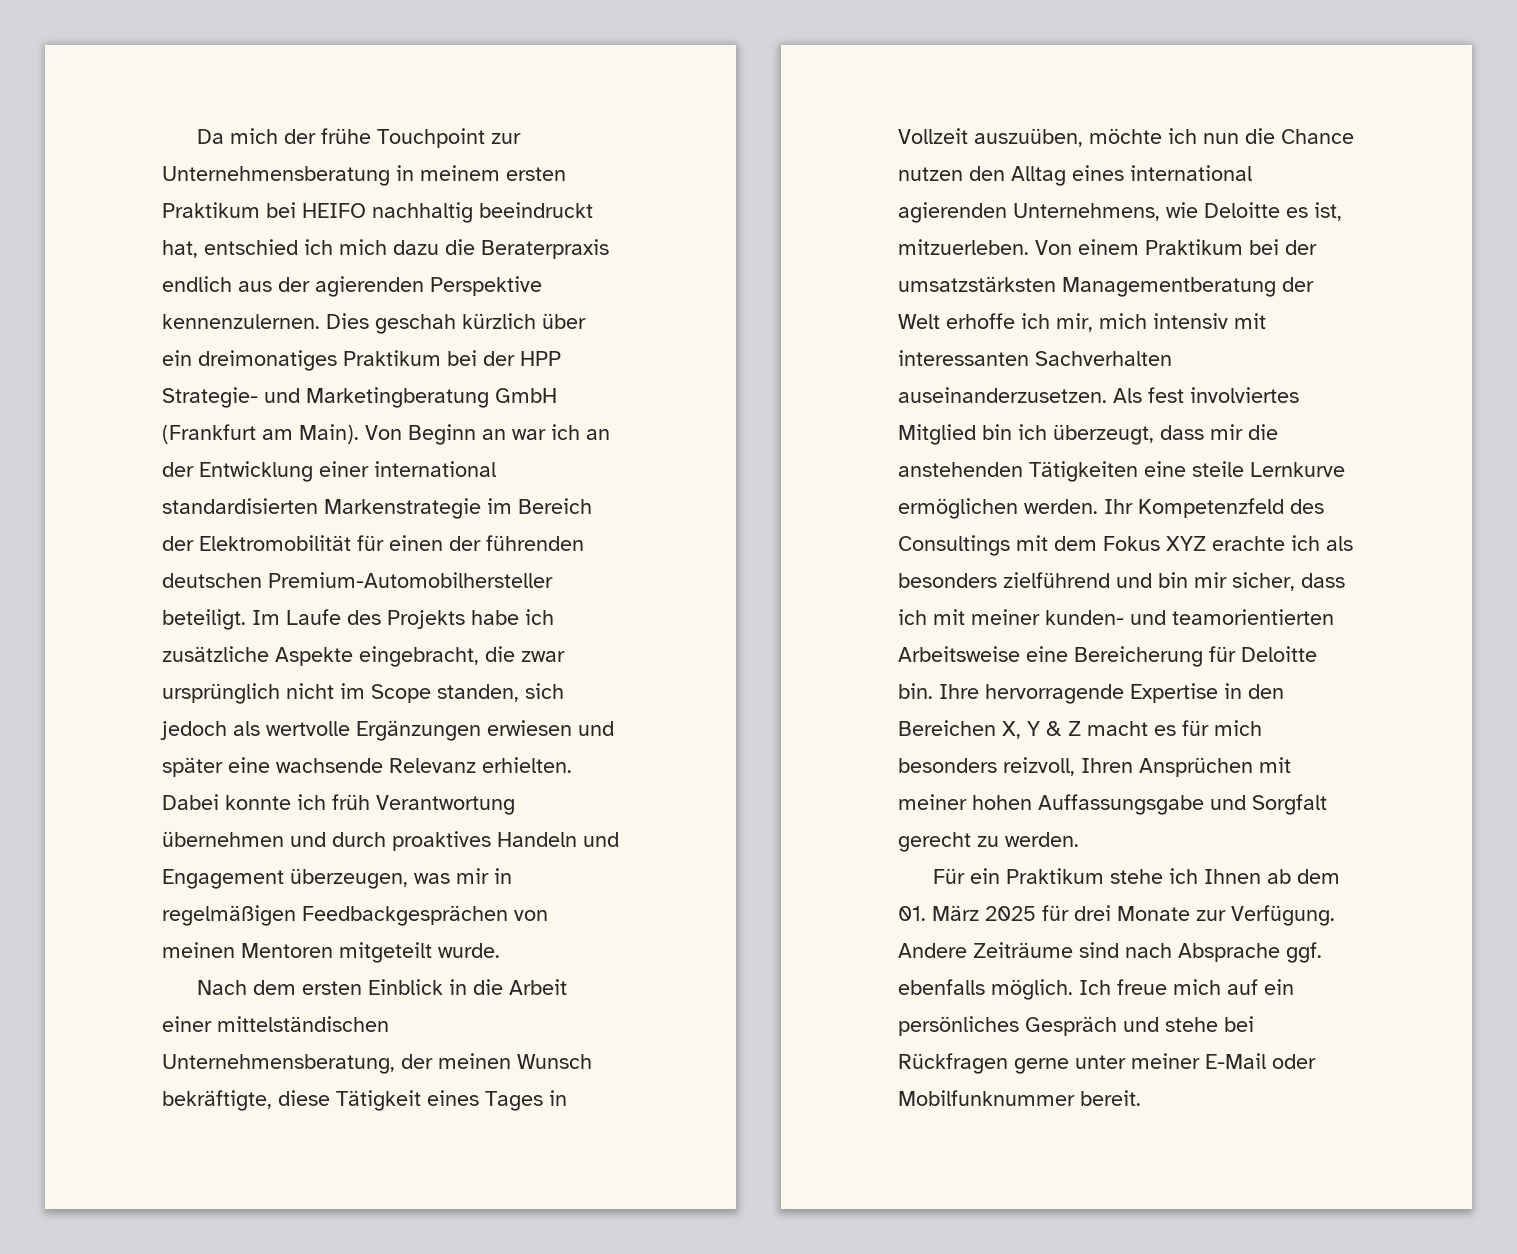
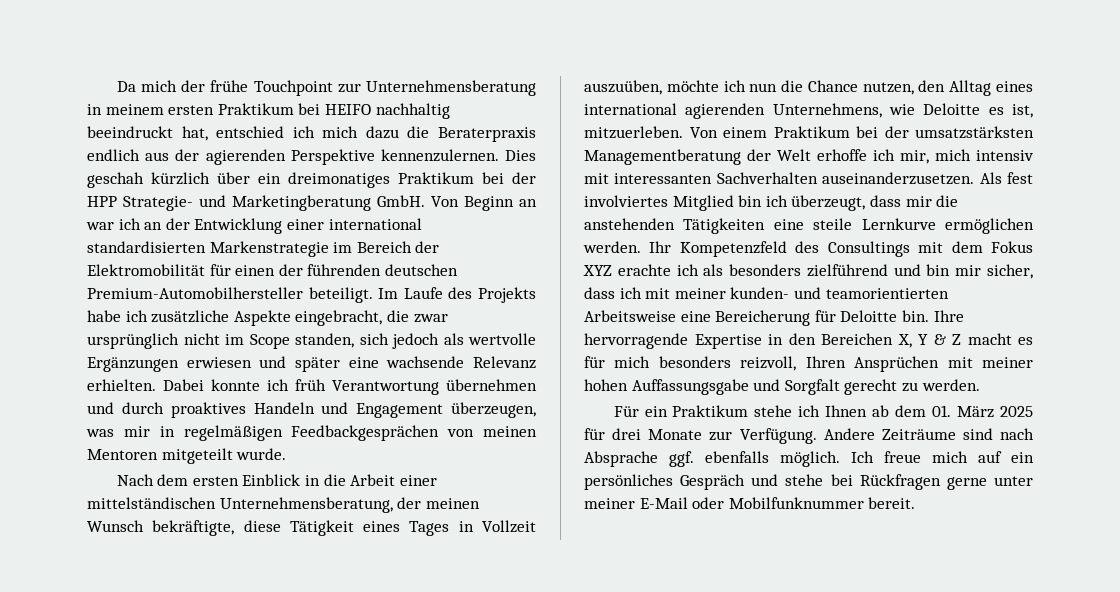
- Dies geschah kürzlich über ein dreimonatiges Praktikum bei der HPP Strategie- und Marketingberatung GmbH (Frankfurt am Main).
+ Dies geschah kürzlich über ein dreimonatiges Praktikum bei der HPP Strategie- und Marketingberatung GmbH.
- Nach dem ersten Einblick in die Arbeit einer mittelständischen Unternehmensberatung, der meinen Wunsch bekräftigte, diese Tätigkeit eines Tages in Vollzeit auszuüben, möchte ich nun die Chance nutzen den Alltag eines international agierenden Unternehmens, wie Deloitte es ist, mitzuerleben.
+ Nach dem ersten Einblick in die Arbeit einer mittelständischen Unternehmensberatung, der meinen Wunsch bekräftigte, diese Tätigkeit eines Tages in Vollzeit auszuüben, möchte ich nun die Chance nutzen, den Alltag eines international agierenden Unternehmens, wie Deloitte es ist, mitzuerleben.

